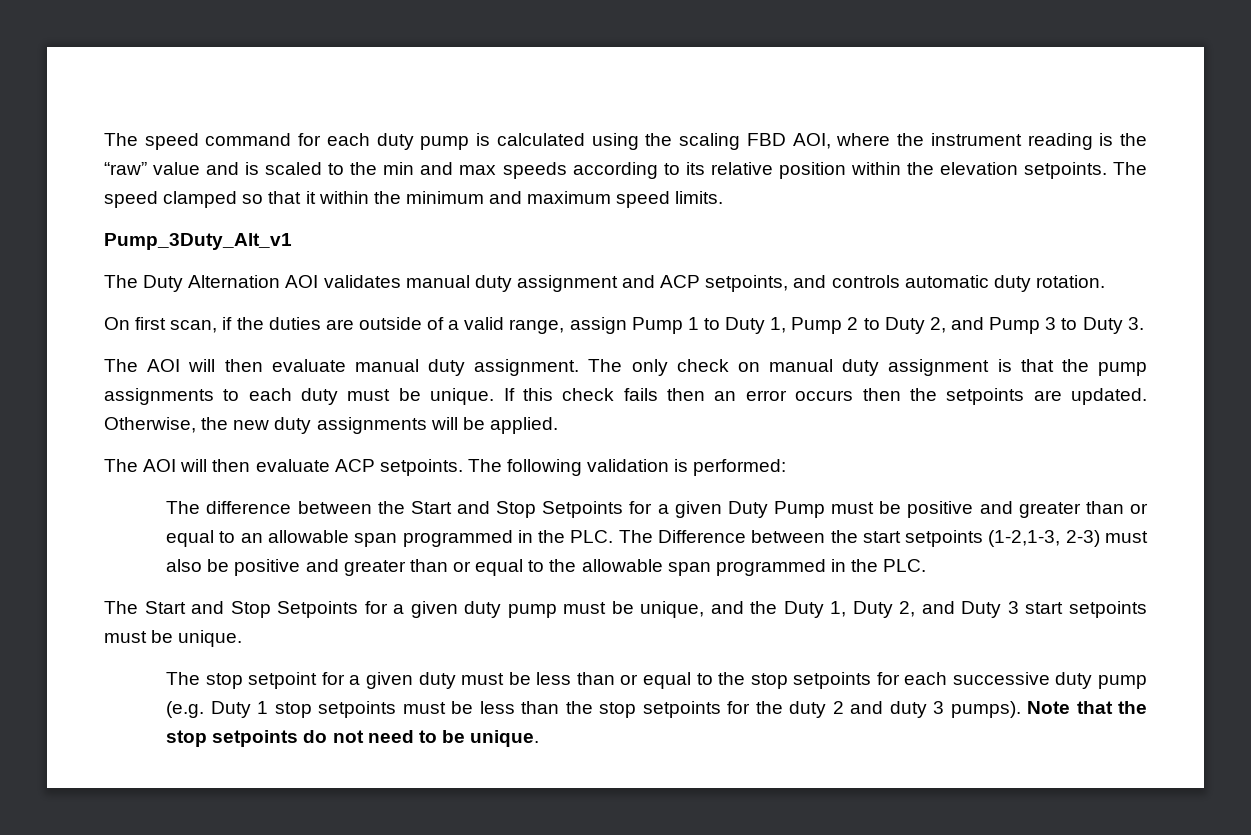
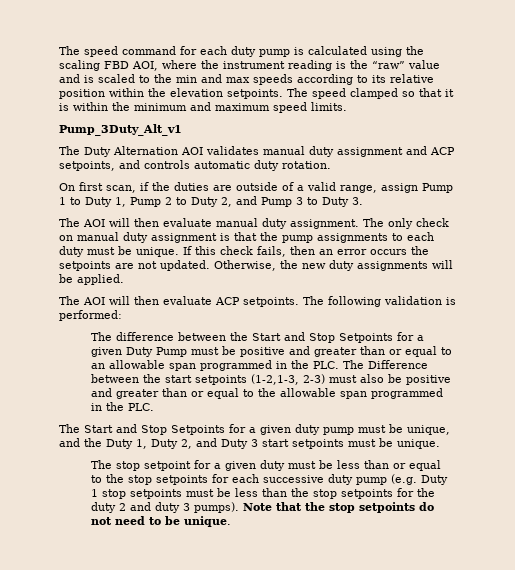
- The speed clamped so that it within the minimum and maximum speed limits.
+ The speed clamped so that it is within the minimum and maximum speed limits.
- If this check fails then an error occurs then the setpoints are updated.
+ If this check fails, then an error occurs the setpoints are not updated.

